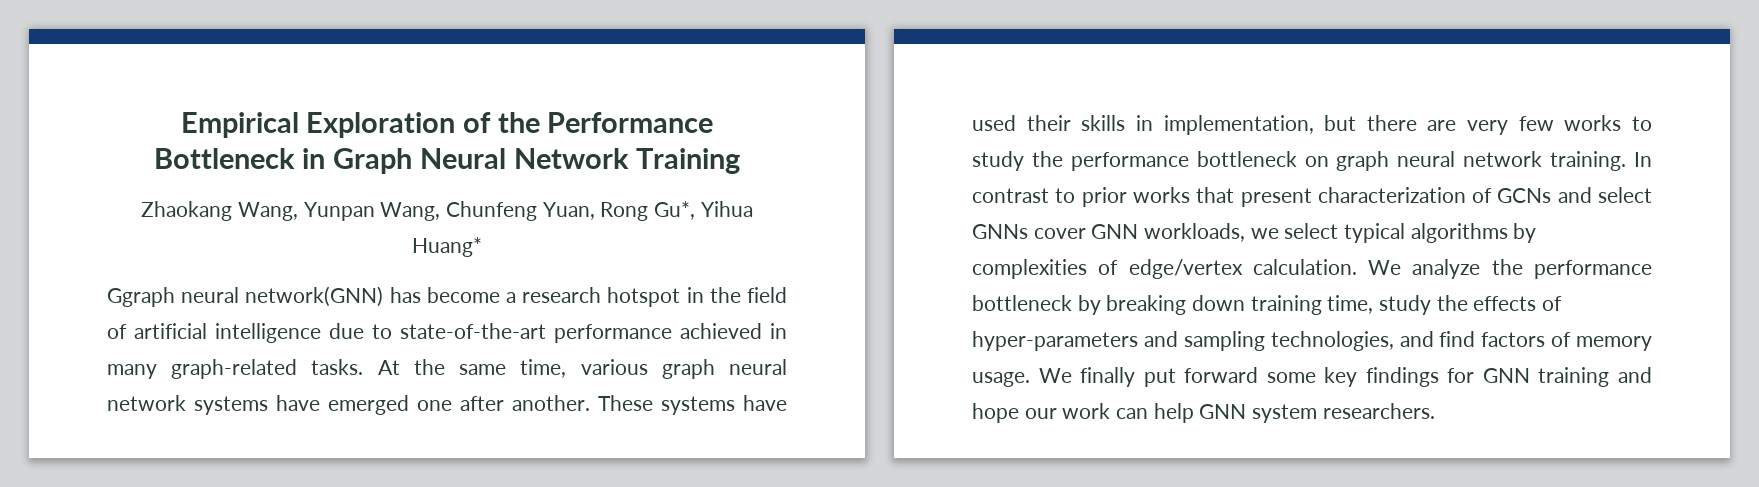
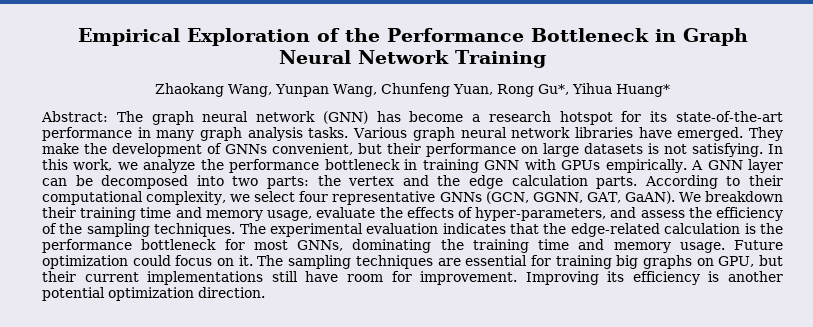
- Ggraph neural network(GNN) has become a research hotspot in the field of artificial intelligence due to state-of-the-art performance achieved in many graph-related tasks. At the same time, various graph neural network systems have emerged one after another. These systems have used their skills in implementation, but there are very few works to study the performance bottleneck on graph neural network training. In contrast to prior works that present characterization of GCNs and select GNNs cover GNN workloads, we select typical algorithms by complexities of edge/vertex calculation. We analyze the performance bottleneck by breaking down training time, study the effects of hyper-parameters and sampling technologies, and find factors of memory usage. We finally put forward some key findings for GNN training and hope our work can help GNN system researchers.
+ Abstract: The graph neural network (GNN) has become a research hotspot for its state-of-the-art performance in many graph analysis tasks. Various graph neural network libraries have emerged. They make the development of GNNs convenient, but their performance on large datasets is not satisfying. In this work, we analyze the performance bottleneck in training GNN with GPUs empirically. A GNN layer can be decomposed into two parts: the vertex and the edge calculation parts. According to their computational complexity, we select four representative GNNs (GCN, GGNN, GAT, GaAN). We breakdown their training time and memory usage, evaluate the effects of hyper-parameters, and assess the efficiency of the sampling techniques. The experimental evaluation indicates that the edge-related calculation is the performance bottleneck for most GNNs, dominating the training time and memory usage. Future optimization could focus on it. The sampling techniques are essential for training big graphs on GPU, but their current implementations still have room for improvement. Improving its efficiency is another potential optimization direction.

